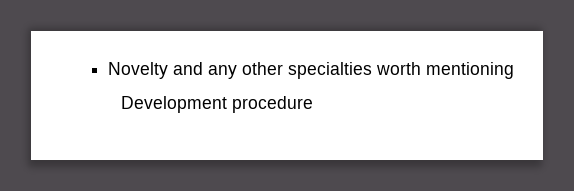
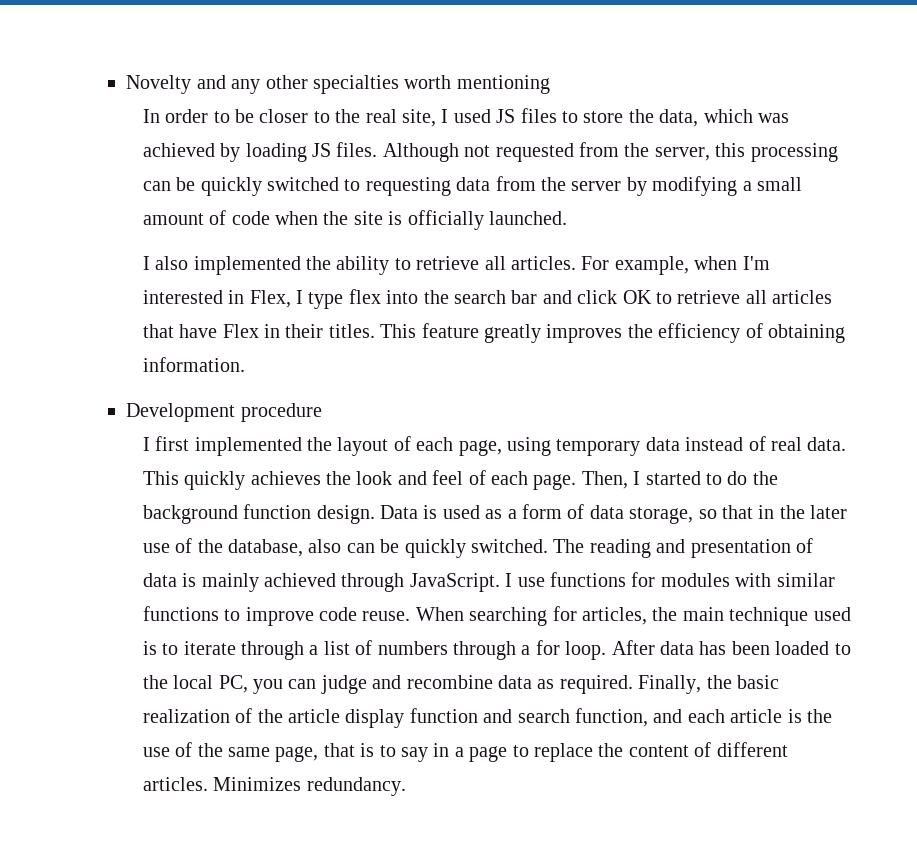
+ In order to be closer to the real site, I used JS files to store the data, which was achieved by loading JS files. Although not requested from the server, this processing can be quickly switched to requesting data from the server by modifying a small amount of code when the site is officially launched.
+ I also implemented the ability to retrieve all articles. For example, when I'm interested in Flex, I type flex into the search bar and click OK to retrieve all articles that have Flex in their titles. This feature greatly improves the efficiency of obtaining information.
  Development procedure
+ I first implemented the layout of each page, using temporary data instead of real data. This quickly achieves the look and feel of each page. Then, I started to do the background function design. Data is used as a form of data storage, so that in the later use of the database, also can be quickly switched. The reading and presentation of data is mainly achieved through JavaScript. I use functions for modules with similar functions to improve code reuse. When searching for articles, the main technique used is to iterate through a list of numbers through a for loop. After data has been loaded to the local PC, you can judge and recombine data as required. Finally, the basic realization of the article display function and search function, and each article is the use of the same page, that is to say in a page to replace the content of different articles. Minimizes redundancy.

